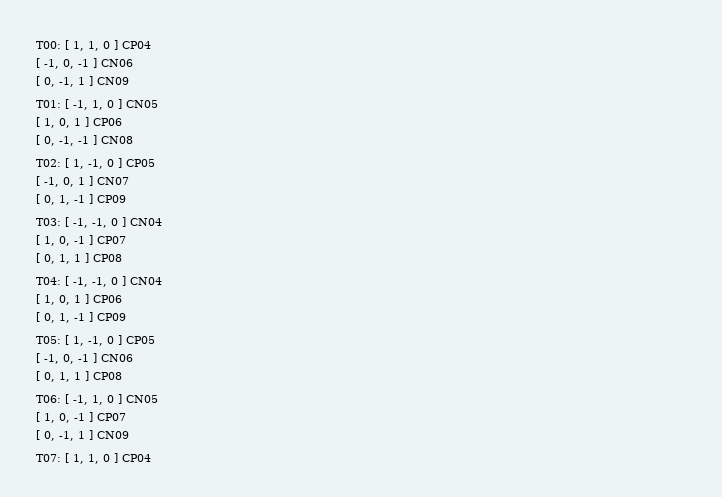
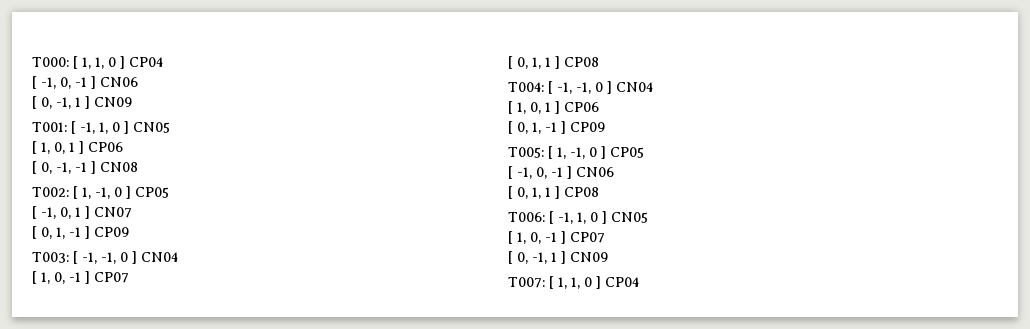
- T00: [ 1, 1, 0 ] CP04
+ T000: [ 1, 1, 0 ] CP04
- T01: [ -1, 1, 0 ] CN05
+ T001: [ -1, 1, 0 ] CN05
- T02: [ 1, -1, 0 ] CP05
+ T002: [ 1, -1, 0 ] CP05
- T03: [ -1, -1, 0 ] CN04
+ T003: [ -1, -1, 0 ] CN04
- T04: [ -1, -1, 0 ] CN04
+ T004: [ -1, -1, 0 ] CN04
- T05: [ 1, -1, 0 ] CP05
+ T005: [ 1, -1, 0 ] CP05
- T06: [ -1, 1, 0 ] CN05
+ T006: [ -1, 1, 0 ] CN05
- T07: [ 1, 1, 0 ] CP04
+ T007: [ 1, 1, 0 ] CP04

